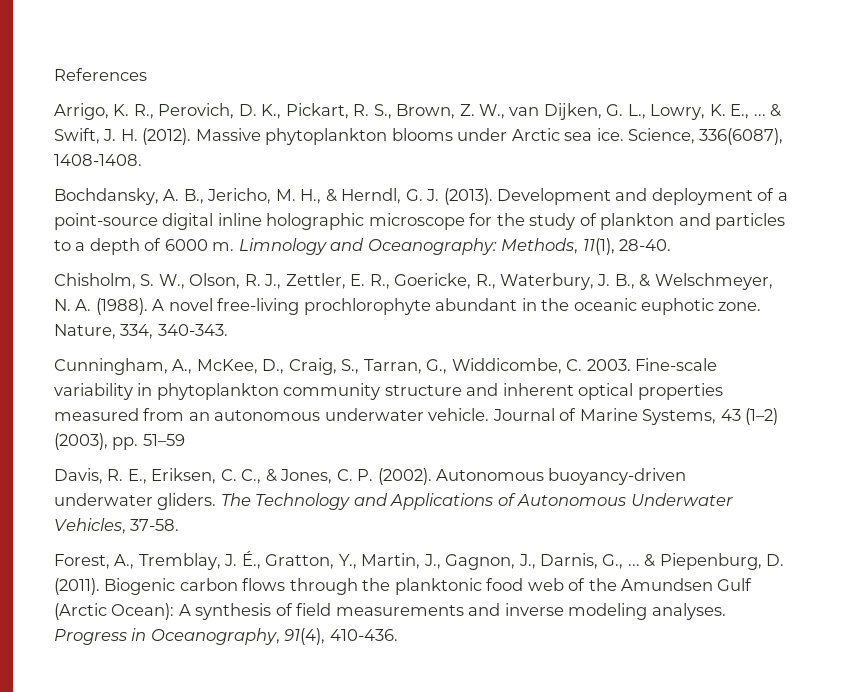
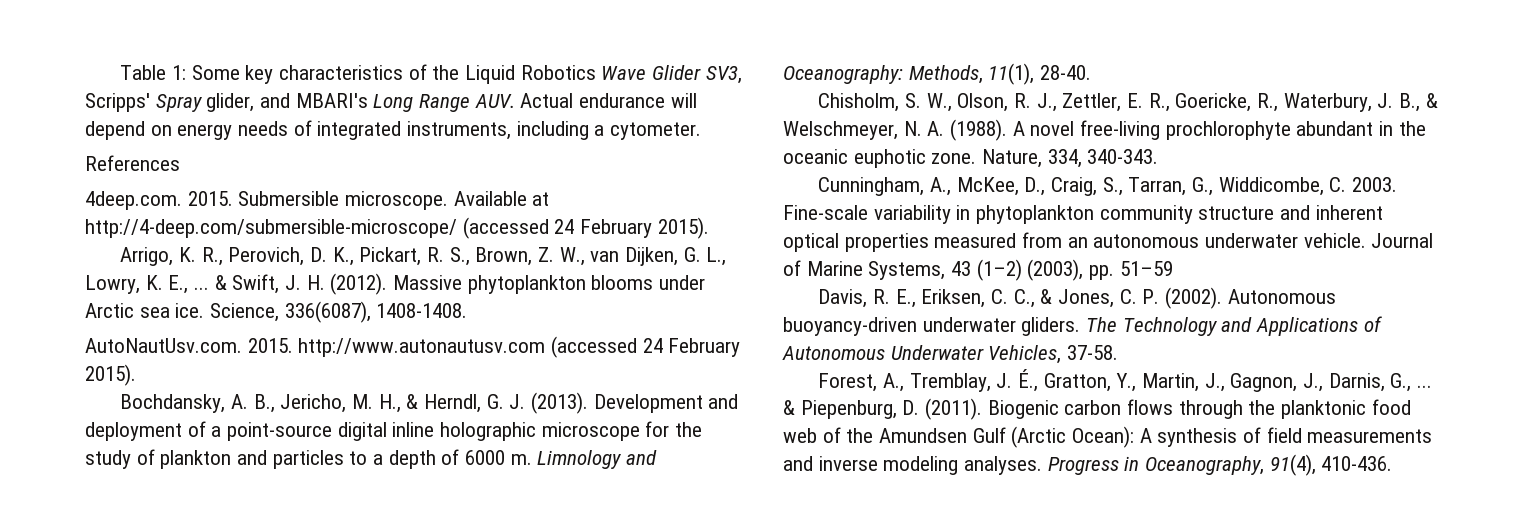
+ Table 1: Some key characteristics of the Liquid Robotics Wave Glider SV3, Scripps' Spray glider, and MBARI's Long Range AUV. Actual endurance will depend on energy needs of integrated instruments, including a cytometer.
  References
+ 4deep.com. 2015. Submersible microscope. Available at http://4-deep.com/submersible-microscope/ (accessed 24 February 2015).
+ AutoNautUsv.com. 2015. http://www.autonautusv.com (accessed 24 February 2015).

